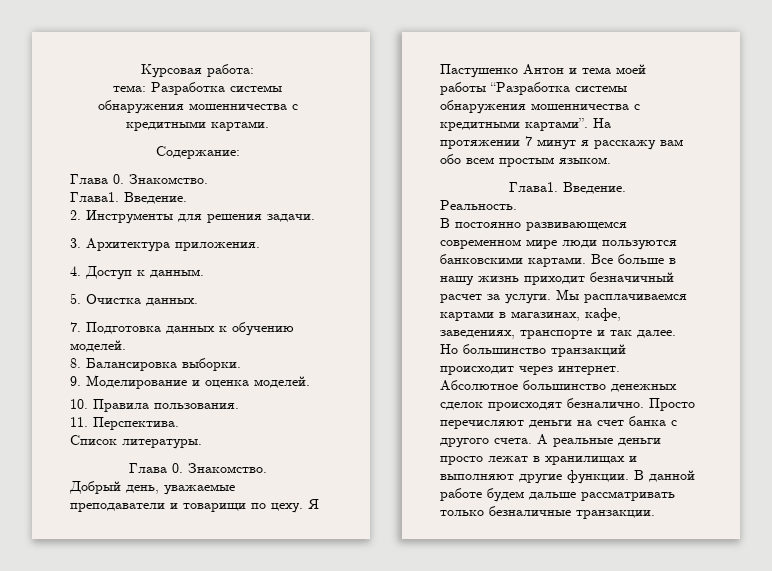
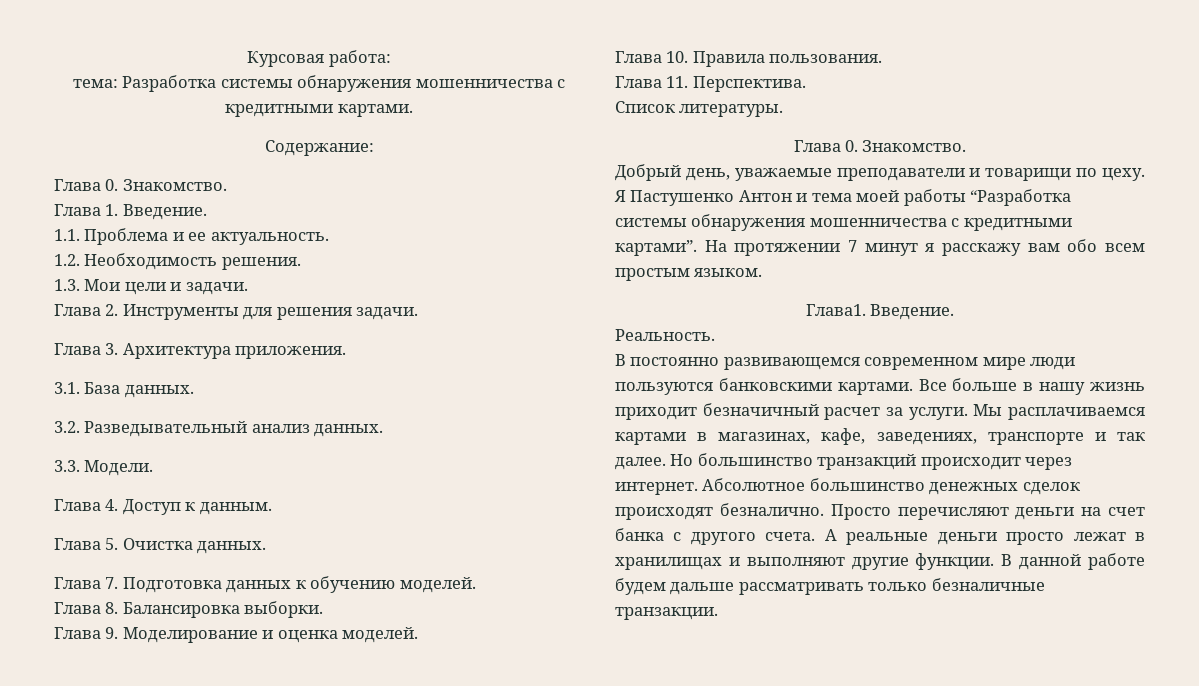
  Содержание:
  Глава 0. Знакомство.
- Глава1. Введение.
- 2. Инструменты для решения задачи.
+ Глава 1. Введение.
+ 1.1. Проблема и ее актуальность.
+ 1.2. Необходимость решения.
+ 1.3. Мои цели и задачи.
+ Глава 2. Инструменты для решения задачи.
- 3. Архитектура приложения.
+ Глава 3. Архитектура приложения.
- 4. Доступ к данным.
+ 3.1. База данных.
+ 3.2. Разведывательный анализ данных.
+ 3.3. Модели.
+ Глава 4. Доступ к данным.
- 5. Очистка данных.
+ Глава 5. Очистка данных.
- 7. Подготовка данных к обучению моделей.
+ Глава 7. Подготовка данных к обучению моделей.
- 8. Балансировка выборки.
+ Глава 8. Балансировка выборки.
- 9. Моделирование и оценка моделей.
+ Глава 9. Моделирование и оценка моделей.
- 10. Правила пользования.
+ Глава 10. Правила пользования.
- 11. Перспектива.
+ Глава 11. Перспектива.

